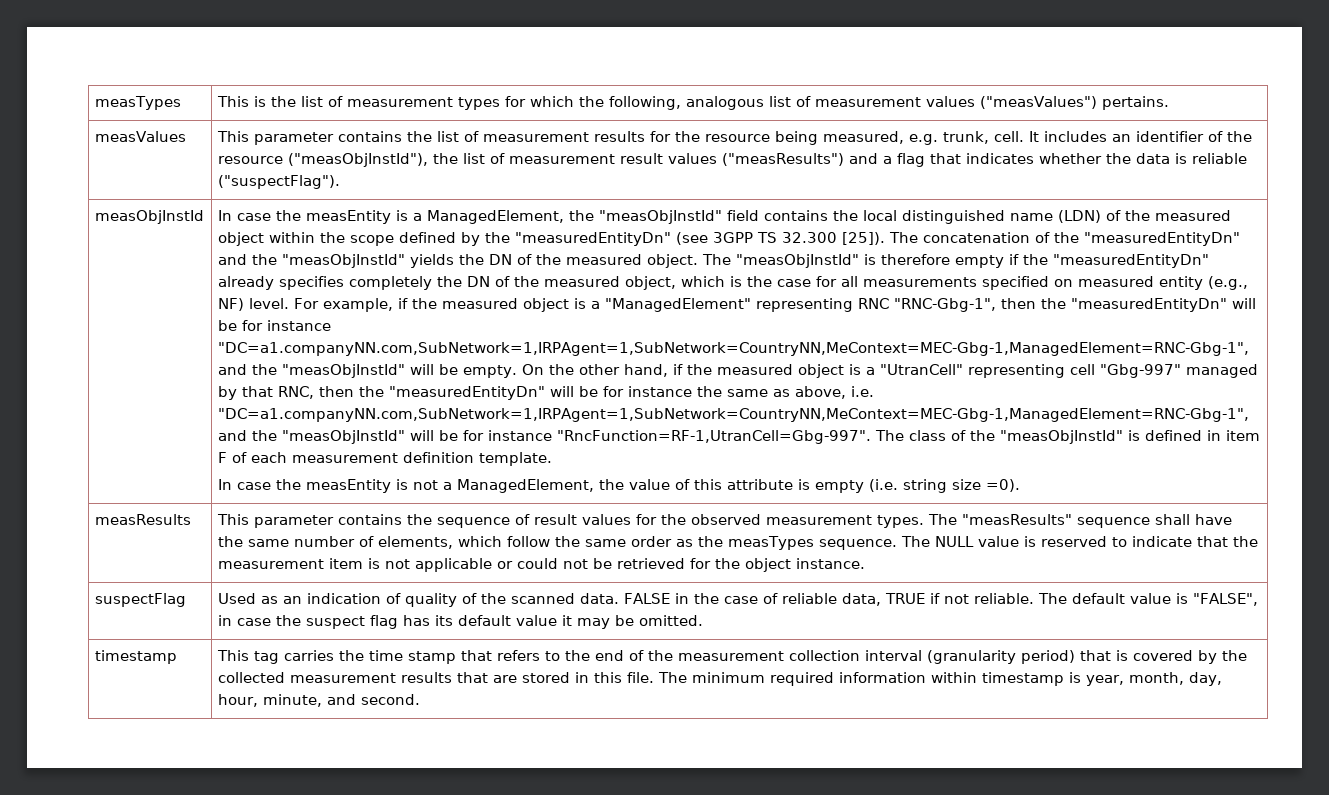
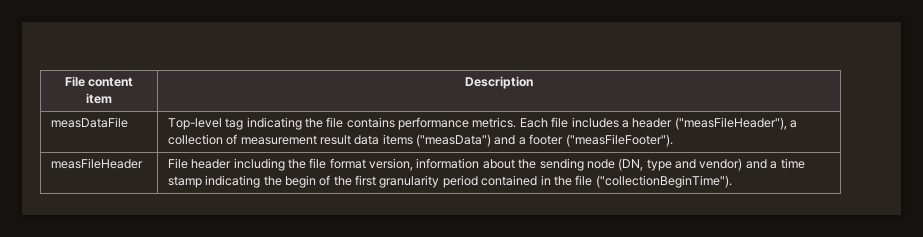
- measTypes | This is the list of measurement types for which the following, analogous list of measurement values ("measValues") pertains.
- measValues | This parameter contains the list of measurement results for the resource being measured, e.g. trunk, cell. It includes an identifier of the resource ("measObjInstId"), the list of measurement result values ("measResults") and a flag that indicates whether the data is reliable ("suspectFlag").
- measObjInstId | In case the measEntity is a ManagedElement, the "measObjInstId" field contains the local distinguished name (LDN) of the measured object within the scope defined by the "measuredEntityDn" (see 3GPP TS 32.300 [25]). The concatenation of the "measuredEntityDn" and the "measObjInstId" yields the DN of the measured object. The "measObjInstId" is therefore empty if the "measuredEntityDn" already specifies completely the DN of the measured object, which is the case for all measurements specified on measured entity (e.g., NF) level. For example, if the measured object is a "ManagedElement" representing RNC "RNC-Gbg-1", then the "measuredEntityDn" will be for instance "DC=a1.companyNN.com,SubNetwork=1,IRPAgent=1,SubNetwork=CountryNN,MeContext=MEC-Gbg-1,ManagedElement=RNC-Gbg-1", and the "measObjInstId" will be empty. On the other hand, if the measured object is a "UtranCell" representing cell "Gbg-997" managed by that RNC, then the "measuredEntityDn" will be for instance the same as above, i.e. "DC=a1.companyNN.com,SubNetwork=1,IRPAgent=1,SubNetwork=CountryNN,MeContext=MEC-Gbg-1,ManagedElement=RNC-Gbg-1", and the "measObjInstId" will be for instance "RncFunction=RF-1,UtranCell=Gbg-997". The class of the "measObjInstId" is defined in item F of each measurement definition template.
- In case the measEntity is not a ManagedElement, the value of this attribute is empty (i.e. string size =0).
- measResults | This parameter contains the sequence of result values for the observed measurement types. The "measResults" sequence shall have the same number of elements, which follow the same order as the measTypes sequence. The NULL value is reserved to indicate that the measurement item is not applicable or could not be retrieved for the object instance.
- suspectFlag | Used as an indication of quality of the scanned data. FALSE in the case of reliable data, TRUE if not reliable. The default value is "FALSE", in case the suspect flag has its default value it may be omitted.
- timestamp | This tag carries the time stamp that refers to the end of the measurement collection interval (granularity period) that is covered by the collected measurement results that are stored in this file. The minimum required information within timestamp is year, month, day, hour, minute, and second.
+ File content item | Description
+ measDataFile | Top-level tag indicating the file contains performance metrics. Each file includes a header ("measFileHeader"), a collection of measurement result data items ("measData") and a footer ("measFileFooter").
+ measFileHeader | File header including the file format version, information about the sending node (DN, type and vendor) and a time stamp indicating the begin of the first granularity period contained in the file ("collectionBeginTime").

